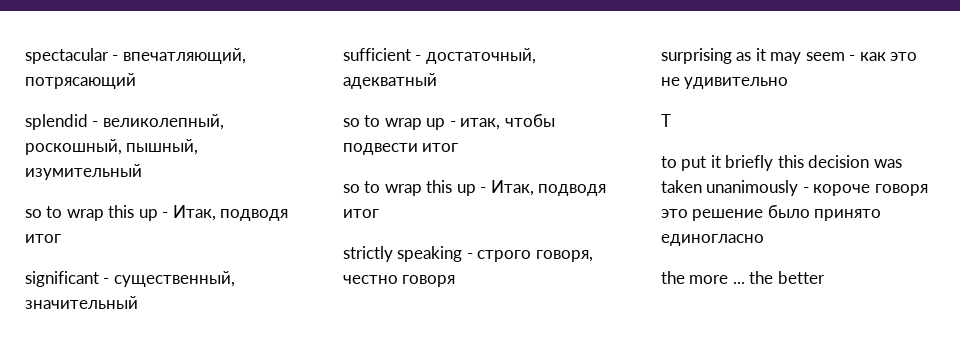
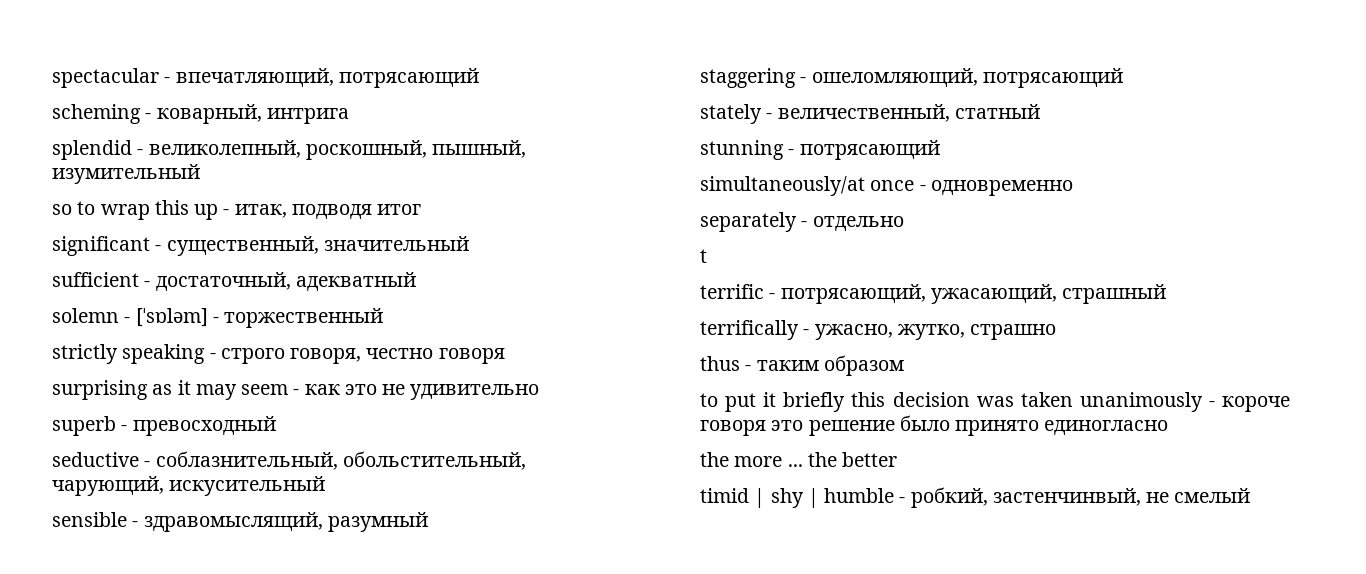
+ scheming - коварный, интрига
  splendid - великолепный, роскошный, пышный, изумительный
- so to wrap this up - Итак, подводя итог
+ so to wrap this up - итак, подводя итог
- so to wrap up - итак, чтобы подвести итог
- so to wrap this up - Итак, подводя итог
+ solemn - [ˈsɒləm] - торжественный
- T
+ superb - превосходный
+ seductive - соблазнительный, обольстительный, чарующий, искусительный
+ sensible - здравомыслящий, разумный
+ staggering - ошеломляющий, потрясающий
+ stately - величественный, статный
+ stunning - потрясающий
+ simultaneously/at once - одновременно
+ separately - отдельно
+ t
+ terrific - потрясающий, ужасающий, страшный
+ terrifically - ужасно, жутко, страшно
+ thus - таким образом
+ timid | shy | humble - робкий, застенчинвый, не смелый

